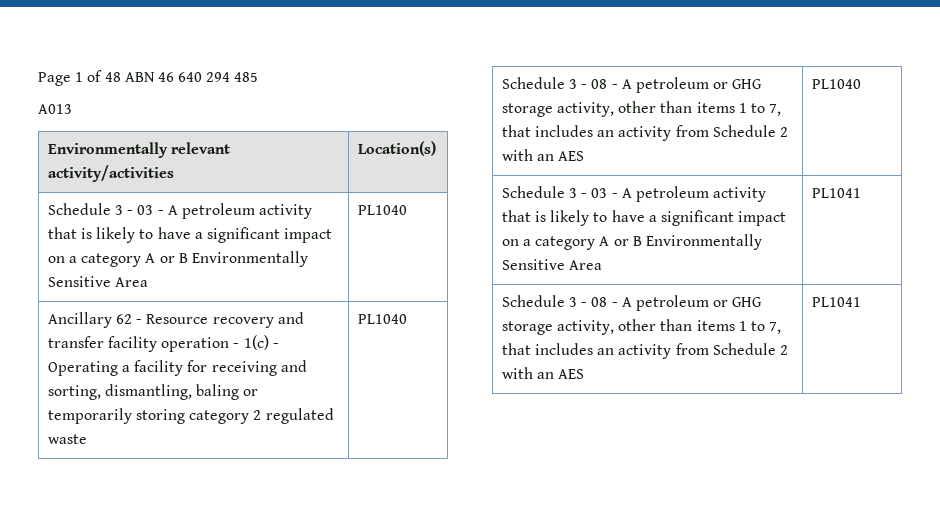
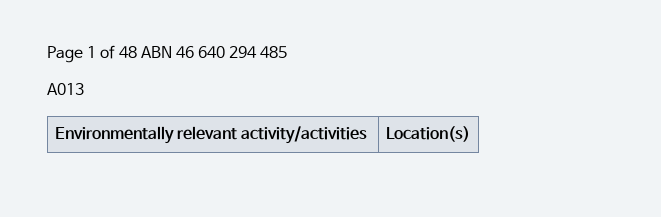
- Schedule 3 - 03 - A petroleum activity that is likely to have a significant impact on a category A or B Environmentally Sensitive Area | PL1040
- Ancillary 62 - Resource recovery and transfer facility operation - 1(c) - Operating a facility for receiving and sorting, dismantling, baling or temporarily storing category 2 regulated waste | PL1040
- Schedule 3 - 08 - A petroleum or GHG storage activity, other than items 1 to 7, that includes an activity from Schedule 2 with an AES | PL1040
- Schedule 3 - 03 - A petroleum activity that is likely to have a significant impact on a category A or B Environmentally Sensitive Area | PL1041
- Schedule 3 - 08 - A petroleum or GHG storage activity, other than items 1 to 7, that includes an activity from Schedule 2 with an AES | PL1041

